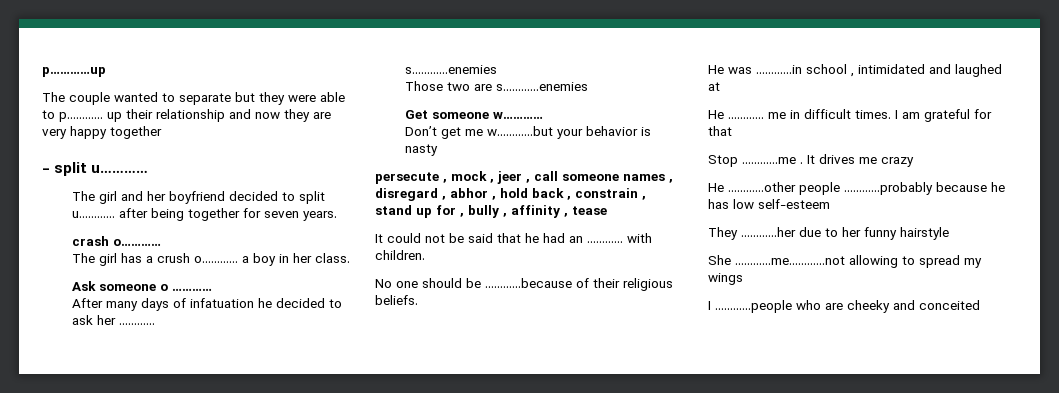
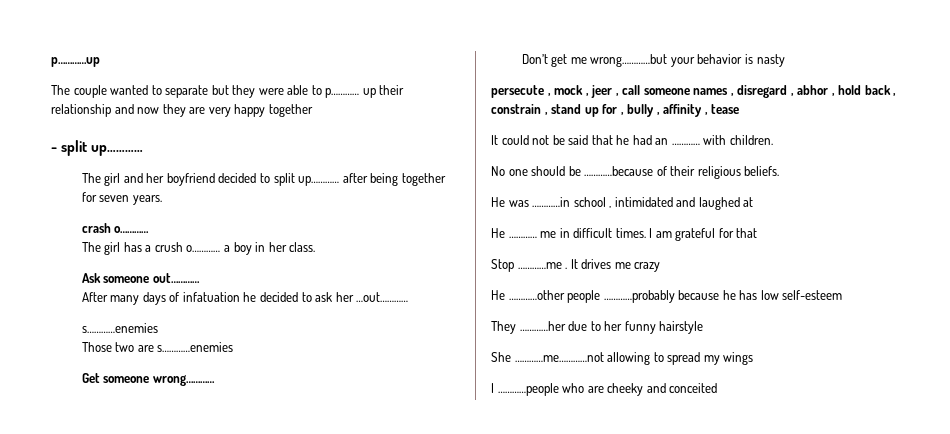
- - split u…………
+ - split up…………
- The girl and her boyfriend decided to split u………… after being together for seven years.
+ The girl and her boyfriend decided to split up………… after being together for seven years.
- Ask someone o …………
+ Ask someone out…………
- After many days of infatuation he decided to ask her …………
+ After many days of infatuation he decided to ask her …out…………
- Get someone w…………
+ Get someone wrong…………
- Don’t get me w…………but your behavior is nasty
+ Don’t get me wrong…………but your behavior is nasty

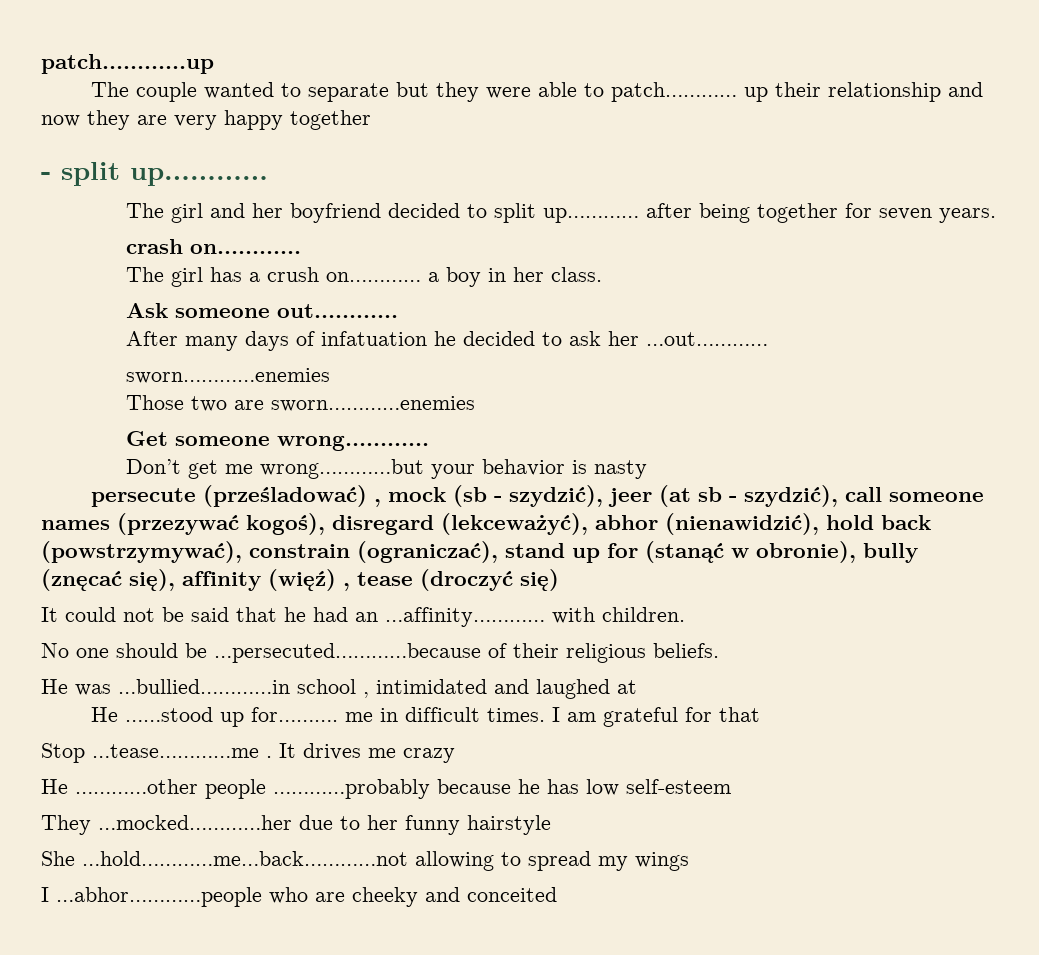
- p…………up
+ patch…………up
- The couple wanted to separate but they were able to p………… up their relationship and now they are very happy together
+ The couple wanted to separate but they were able to patch………… up their relationship and now they are very happy together
- crash o…………
+ crash on…………
- The girl has a crush o………… a boy in her class.
+ The girl has a crush on………… a boy in her class.
  After many days of infatuation he decided to ask her …out…………
- s…………enemies
+ sworn…………enemies
- Those two are s…………enemies
+ Those two are sworn…………enemies
- persecute , mock , jeer , call someone names , disregard , abhor , hold back , constrain , stand up for , bully , affinity , tease
+ persecute (prześladować) , mock (sb - szydzić), jeer (at sb - szydzić), call someone names (przezywać kogoś), disregard (lekceważyć), abhor (nienawidzić), hold back (powstrzymywać), constrain (ograniczać), stand up for (stanąć w obronie), bully (znęcać się), affinity (więź) , tease (droczyć się)
- It could not be said that he had an ………… with children.
+ It could not be said that he had an …affinity………… with children.
- No one should be …………because of their religious beliefs.
+ No one should be …persecuted…………because of their religious beliefs.
- He was …………in school , intimidated and laughed at
+ He was …bullied…………in school , intimidated and laughed at
- He ………… me in difficult times.
+ He ……stood up for………. me in difficult times.
- Stop …………me .
+ Stop …tease…………me .
- They …………her due to her funny hairstyle
+ They …mocked…………her due to her funny hairstyle
- She …………me…………not allowing to spread my wings
+ She …hold…………me…back…………not allowing to spread my wings
- I …………people who are cheeky and conceited
+ I …abhor…………people who are cheeky and conceited

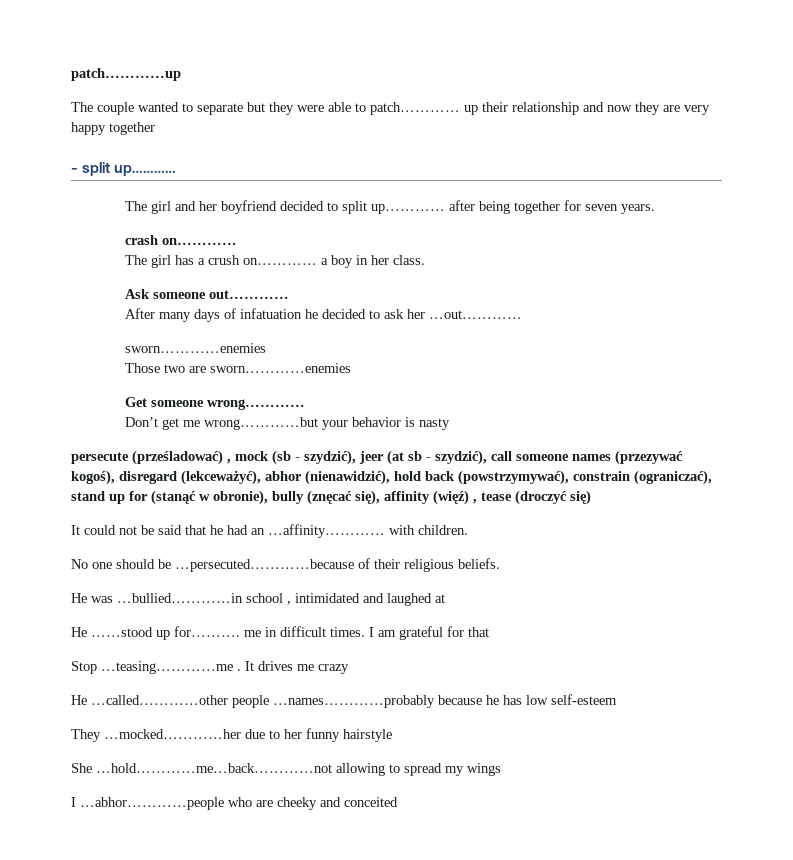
- Stop …tease…………me .
+ Stop …teasing…………me .
- He …………other people …………probably because he has low self-esteem
+ He …called…………other people …names…………probably because he has low self-esteem

